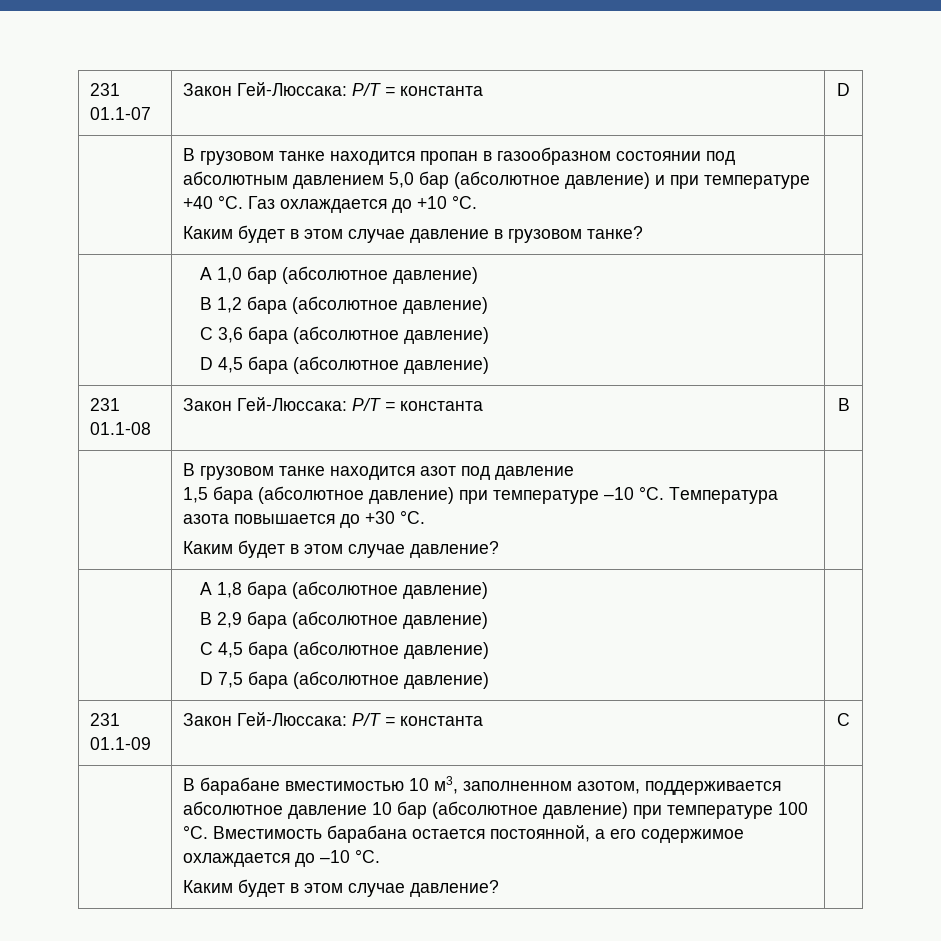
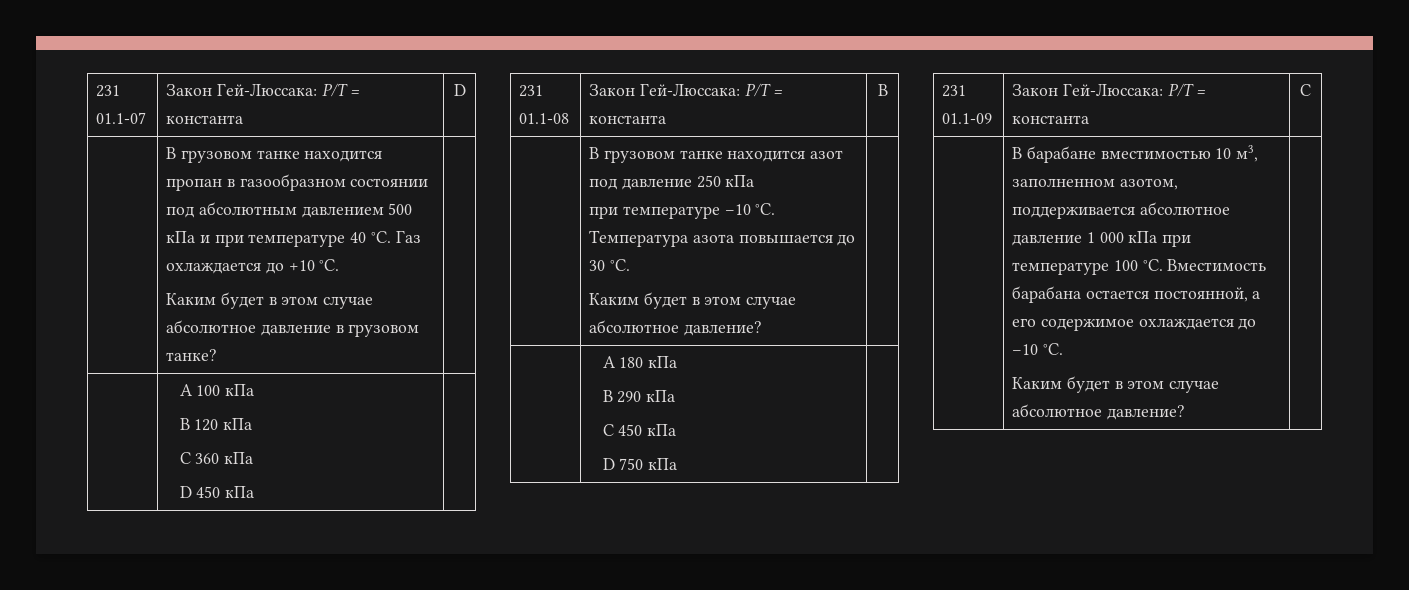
- | В грузовом танке находится пропан в газообразном состоянии под абсолютным давлением 5,0 бар (абсолютное давление) и при температуре +40 °С. Газ охлаждается до +10 °С.
- Каким будет в этом случае давление в грузовом танке? |
+ | В грузовом танке находится пропан в газообразном состоянии под абсолютным давлением 500 кПа и при температуре 40 °С. Газ охлаждается до +10 °С.
+ Каким будет в этом случае абсолютное давление в грузовом танке? |
- | A 1,0 бар (абсолютное давление)
- B 1,2 бара (абсолютное давление)
- C 3,6 бара (абсолютное давление)
- D 4,5 бара (абсолютное давление) |
+ | A 100 кПа
+ B 120 кПа
+ C 360 кПа
+ D 450 кПа |
- | В грузовом танке находится азот под давление
- 1,5 бара (абсолютное давление) при температуре –10 °С. Температура азота повышается до +30 °С.
- Каким будет в этом случае давление? |
+ | В грузовом танке находится азот под давление 250 кПа
+ при температуре –10 °С. Температура азота повышается до 30 °С.
+ Каким будет в этом случае абсолютное давление? |
- | A 1,8 бара (абсолютное давление)
- B 2,9 бара (абсолютное давление)
- C 4,5 бара (абсолютное давление)
- D 7,5 бара (абсолютное давление) |
+ | A 180 кПа
+ B 290 кПа
+ C 450 кПа
+ D 750 кПа |
- | В барабане вместимостью 10 м3, заполненном азотом, поддерживается абсолютное давление 10 бар (абсолютное давление) при температуре 100 °С. Вместимость барабана остается постоянной, а его содержимое охлаждается до –10 °С.
- Каким будет в этом случае давление? |
+ | В барабане вместимостью 10 м3, заполненном азотом, поддерживается абсолютное давление 1 000 кПа при температуре 100 °С. Вместимость барабана остается постоянной, а его содержимое охлаждается до –10 °С.
+ Каким будет в этом случае абсолютное давление? |

